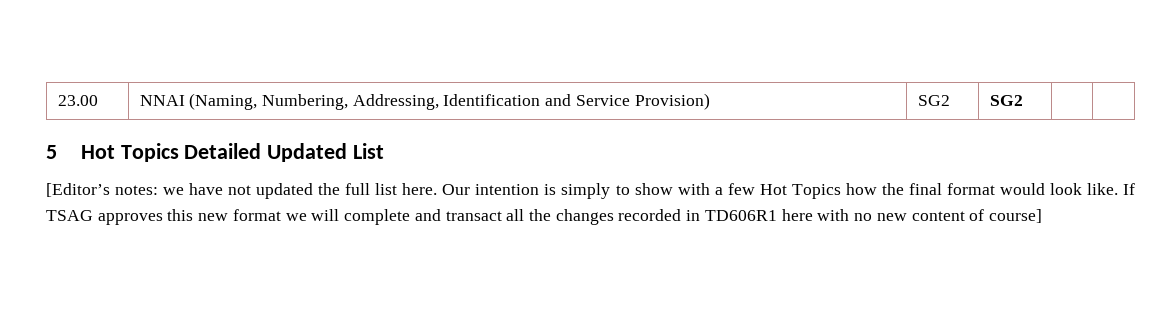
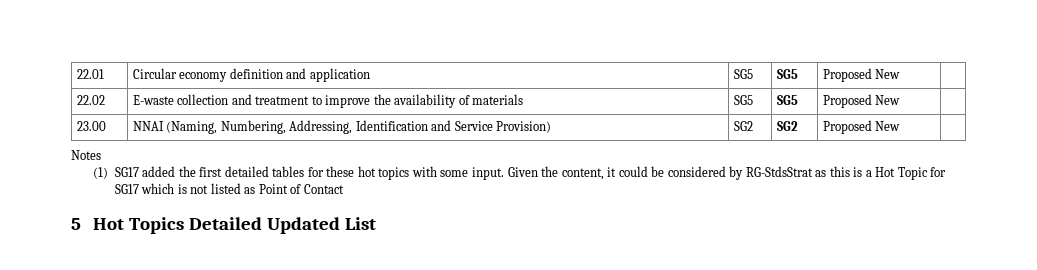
+ 22.01 | Circular economy definition and application | SG5 | SG5 | Proposed New |
+ 22.02 | E-waste collection and treatment to improve the availability of materials | SG5 | SG5 | Proposed New |
- 23.00 | NNAI (Naming, Numbering, Addressing, Identification and Service Provision) | SG2 | SG2 | |
+ 23.00 | NNAI (Naming, Numbering, Addressing, Identification and Service Provision) | SG2 | SG2 | Proposed New |
+ Notes
+ (1) SG17 added the first detailed tables for these hot topics with some input. Given the content, it could be considered by RG-StdsStrat as this is a Hot Topic for SG17 which is not listed as Point of Contact
- [Editor’s notes: we have not updated the full list here. Our intention is simply to show with a few Hot Topics how the final format would look like. If TSAG approves this new format we will complete and transact all the changes recorded in TD606R1 here with no new content of course]

